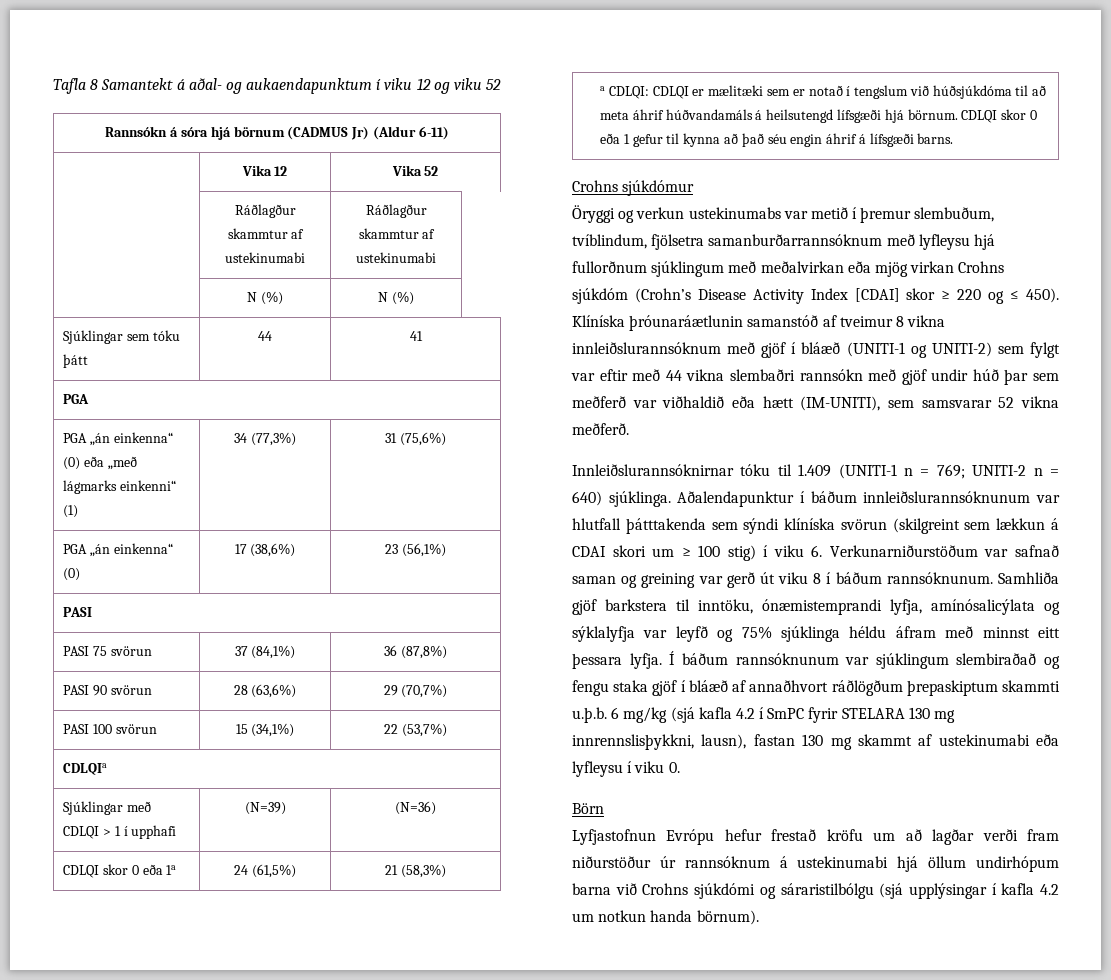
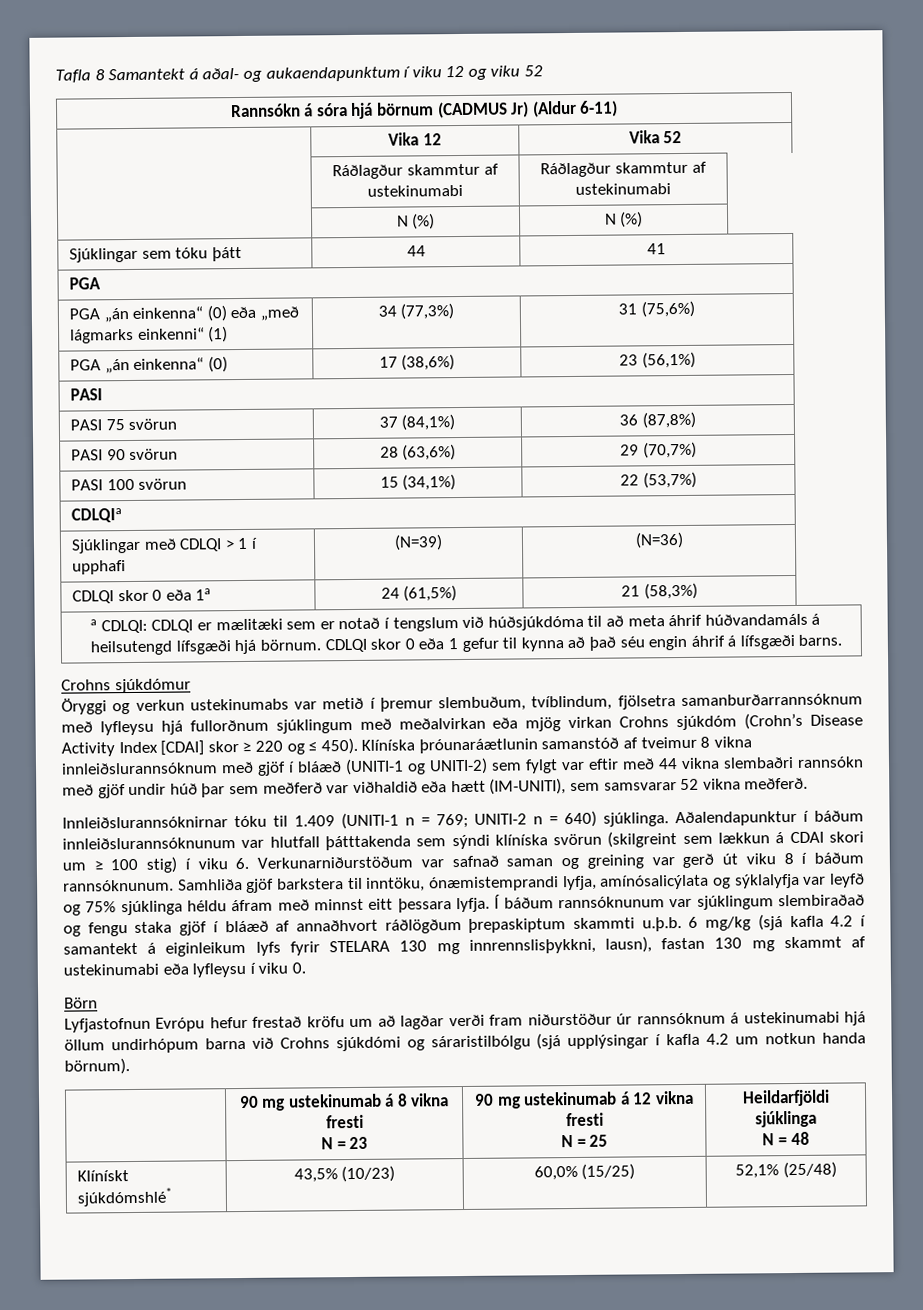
- Í báðum rannsóknunum var sjúklingum slembiraðað og fengu staka gjöf í bláæð af annaðhvort ráðlögðum þrepaskiptum skammti u.þ.b. 6 mg/kg (sjá kafla 4.2 í SmPC fyrir STELARA 130 mg innrennslisþykkni, lausn), fastan 130 mg skammt af ustekinumabi eða lyfleysu í viku 0.
+ Í báðum rannsóknunum var sjúklingum slembiraðað og fengu staka gjöf í bláæð af annaðhvort ráðlögðum þrepaskiptum skammti u.þ.b. 6 mg/kg (sjá kafla 4.2 í samantekt á eiginleikum lyfs fyrir STELARA 130 mg innrennslisþykkni, lausn), fastan 130 mg skammt af ustekinumabi eða lyfleysu í viku 0.
+ | 90 mg ustekinumab á 8 vikna fresti
+ N = 23 | 90 mg ustekinumab á 12 vikna fresti
+ N = 25 | Heildarfjöldi sjúklinga
+ N = 48
+ Klínískt sjúkdómshlé* | 43,5% (10/23) | 60,0% (15/25) | 52,1% (25/48)

